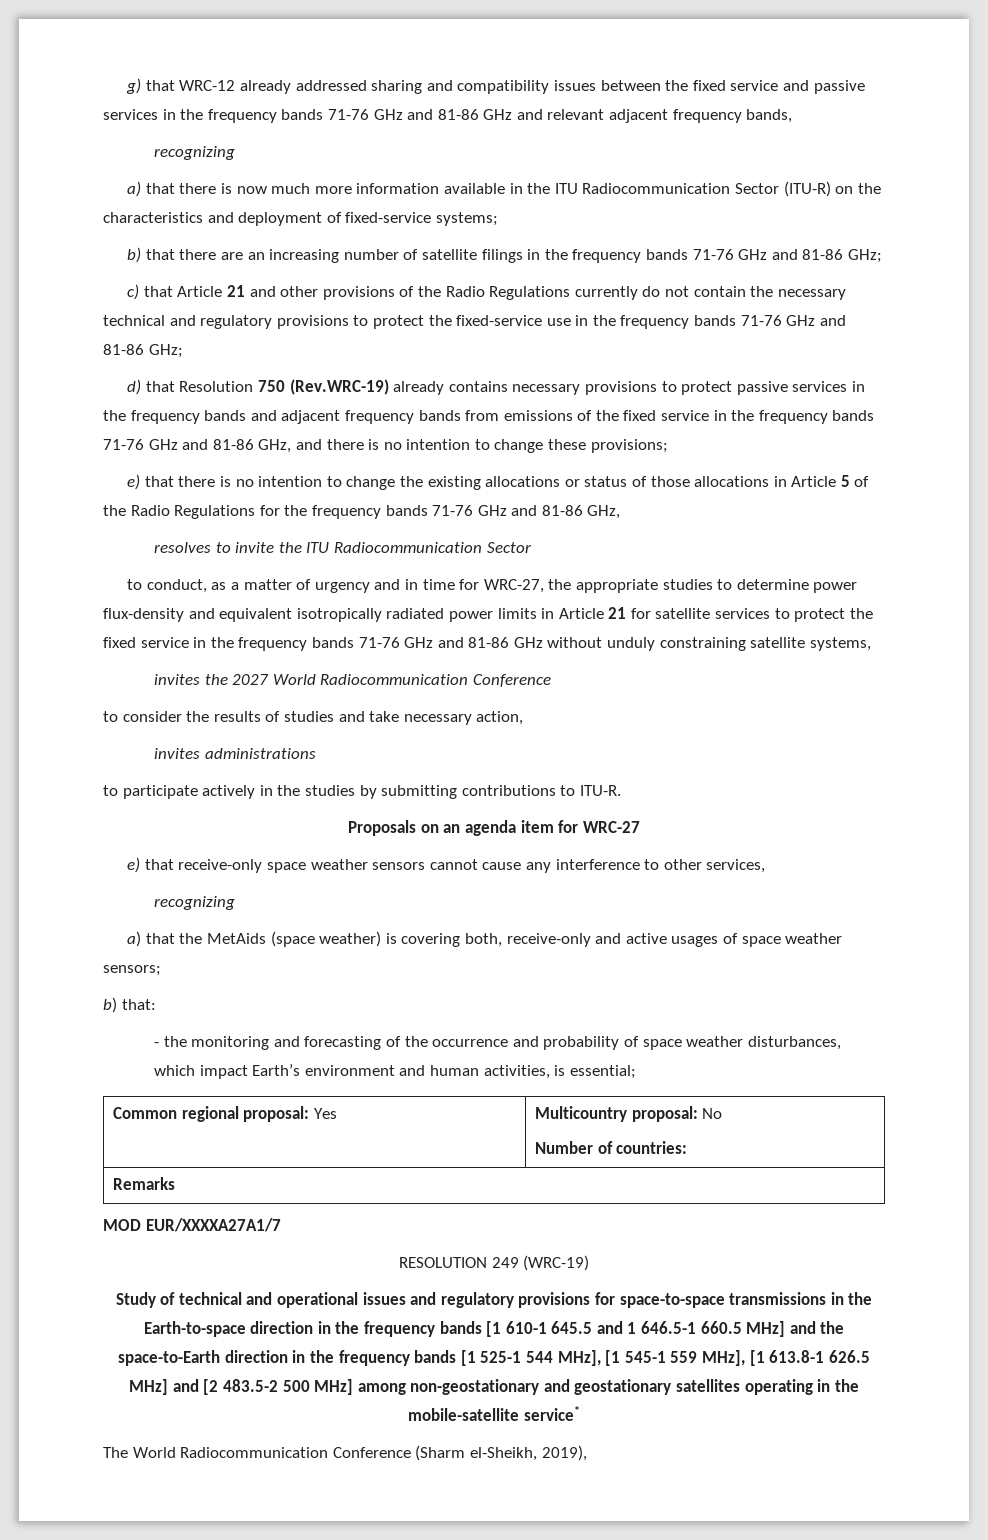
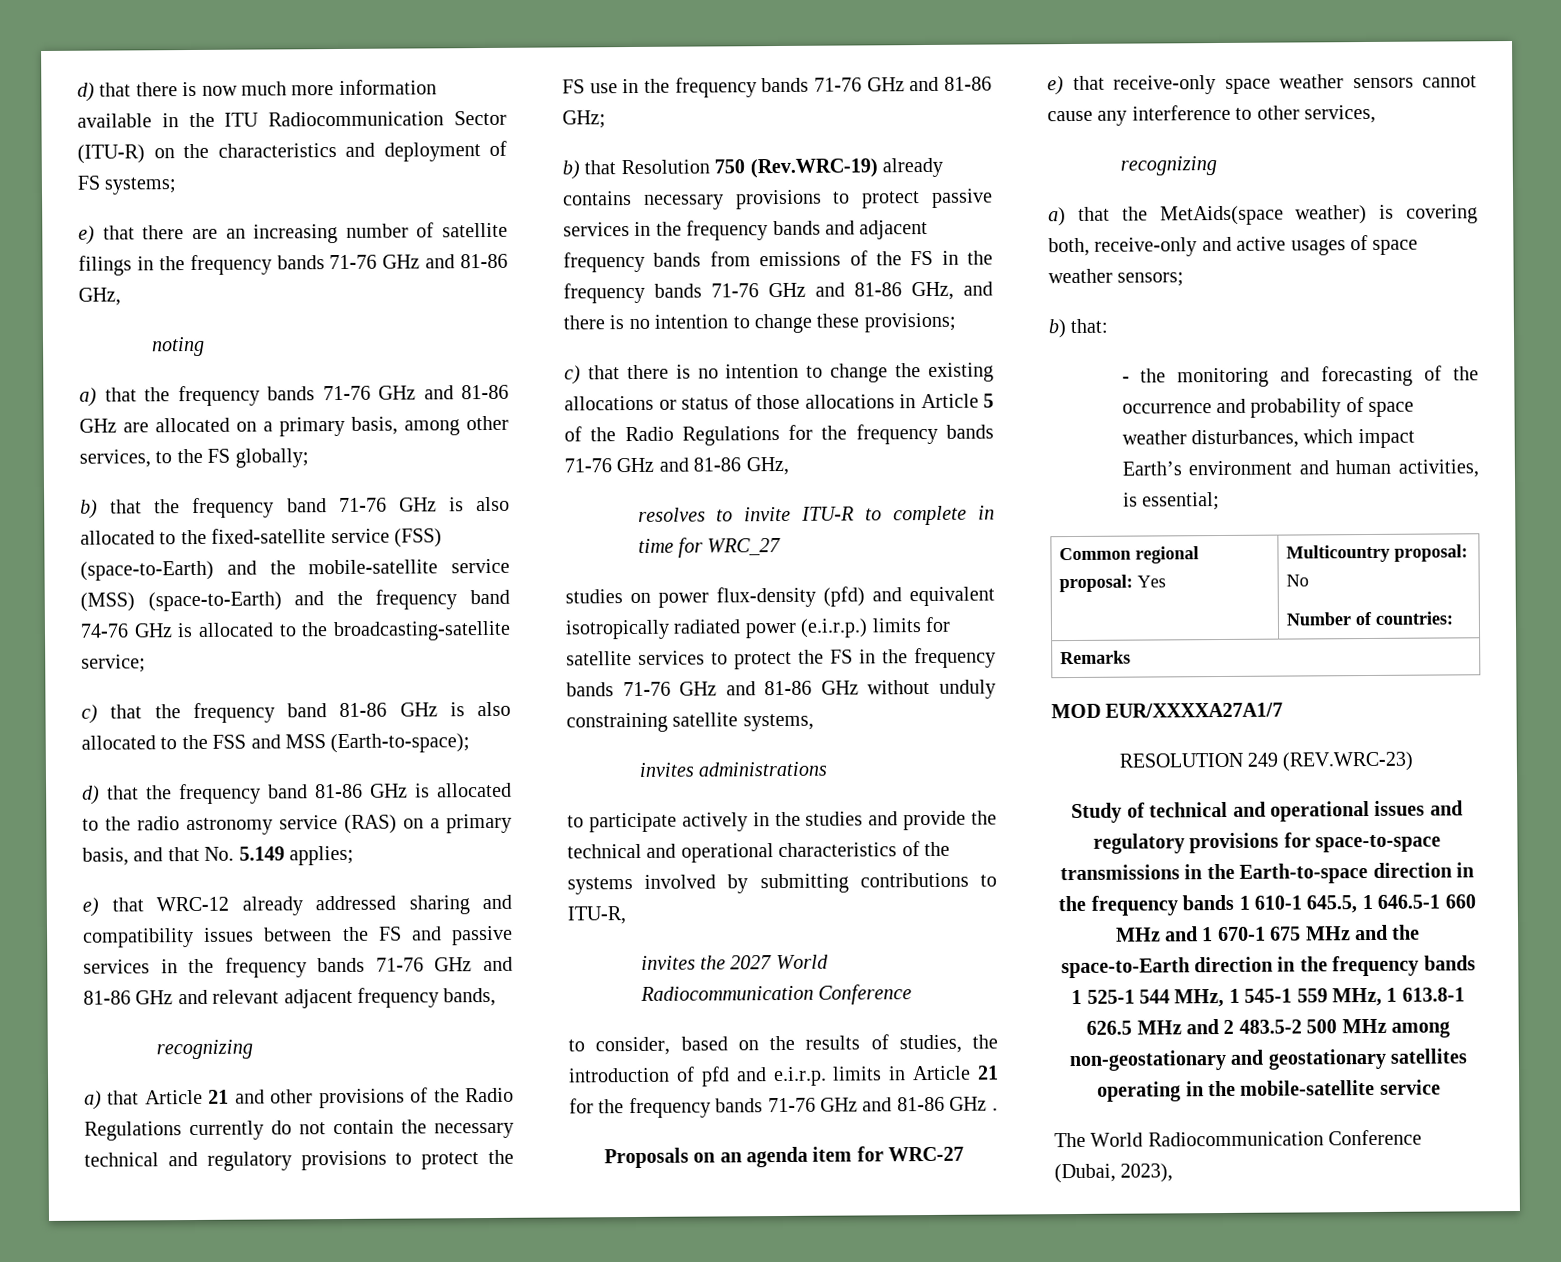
- g) that WRC-12 already addressed sharing and compatibility issues between the fixed service and passive services in the frequency bands 71-76 GHz and 81-86 GHz and relevant adjacent frequency bands,
+ d) that there is now much more information available in the ITU Radiocommunication Sector (ITU-R) on the characteristics and deployment of FS systems;
+ e) that there are an increasing number of satellite filings in the frequency bands 71-76 GHz and 81-86 GHz,
+ noting
+ a) that the frequency bands 71-76 GHz and 81-86 GHz are allocated on a primary basis, among other services, to the FS globally;
+ b) that the frequency band 71-76 GHz is also allocated to the fixed-satellite service (FSS) (space-to-Earth) and the mobile-satellite service (MSS) (space-to-Earth) and the frequency band 74-76 GHz is allocated to the broadcasting-satellite service;
+ c) that the frequency band 81-86 GHz is also allocated to the FSS and MSS (Earth-to-space);
+ d) that the frequency band 81-86 GHz is allocated to the radio astronomy service (RAS) on a primary basis, and that No. 5.149 applies;
+ e) that WRC-12 already addressed sharing and compatibility issues between the FS and passive services in the frequency bands 71-76 GHz and 81-86 GHz and relevant adjacent frequency bands,
- a) that there is now much more information available in the ITU Radiocommunication Sector (ITU-R) on the characteristics and deployment of fixed-service systems;
- b) that there are an increasing number of satellite filings in the frequency bands 71-76 GHz and 81-86 GHz;
- c) that Article 21 and other provisions of the Radio Regulations currently do not contain the necessary technical and regulatory provisions to protect the fixed-service use in the frequency bands 71-76 GHz and 81-86 GHz;
+ a) that Article 21 and other provisions of the Radio Regulations currently do not contain the necessary technical and regulatory provisions to protect the FS use in the frequency bands 71-76 GHz and 81-86 GHz;
- d) that Resolution 750 (Rev.WRC-19) already contains necessary provisions to protect passive services in the frequency bands and adjacent frequency bands from emissions of the fixed service in the frequency bands 71-76 GHz and 81-86 GHz, and there is no intention to change these provisions;
+ b) that Resolution 750 (Rev.WRC-19) already contains necessary provisions to protect passive services in the frequency bands and adjacent frequency bands from emissions of the FS in the frequency bands 71-76 GHz and 81-86 GHz, and there is no intention to change these provisions;
- e) that there is no intention to change the existing allocations or status of those allocations in Article 5 of the Radio Regulations for the frequency bands 71-76 GHz and 81-86 GHz,
+ c) that there is no intention to change the existing allocations or status of those allocations in Article 5 of the Radio Regulations for the frequency bands 71-76 GHz and 81-86 GHz,
- resolves to invite the ITU Radiocommunication Sector
- to conduct, as a matter of urgency and in time for WRC-27, the appropriate studies to determine power flux-density and equivalent isotropically radiated power limits in Article 21 for satellite services to protect the fixed service in the frequency bands 71-76 GHz and 81-86 GHz without unduly constraining satellite systems,
+ resolves to invite ITU-R to complete in time for WRC_27
+ studies on power flux-density (pfd) and equivalent isotropically radiated power (e.i.r.p.) limits for satellite services to protect the FS in the frequency bands 71-76 GHz and 81-86 GHz without unduly constraining satellite systems,
- invites the 2027 World Radiocommunication Conference
- to consider the results of studies and take necessary action,
- to participate actively in the studies by submitting contributions to ITU-R.
+ to participate actively in the studies and provide the technical and operational characteristics of the systems involved by submitting contributions to ITU-R,
+ invites the 2027 World Radiocommunication Conference
+ to consider, based on the results of studies, the introduction of pfd and e.i.r.p. limits in Article 21 for the frequency bands 71-76 GHz and 81-86 GHz .
- a) that the MetAids (space weather) is covering both, receive-only and active usages of space weather sensors;
+ a) that the MetAids(space weather) is covering both, receive-only and active usages of space weather sensors;
- RESOLUTION 249 (WRC-19)
+ RESOLUTION 249 (REV.WRC-23)
- Study of technical and operational issues and regulatory provisions for space-to-space transmissions in the Earth-to-space direction in the frequency bands [1 610-1 645.5 and 1 646.5-1 660.5 MHz] and the space-to-Earth direction in the frequency bands [1 525-1 544 MHz], [1 545-1 559 MHz], [1 613.8-1 626.5 MHz] and [2 483.5-2 500 MHz] among non-geostationary and geostationary satellites operating in the mobile-satellite service*
+ Study of technical and operational issues and regulatory provisions for space-to-space transmissions in the Earth-to-space direction in the frequency bands 1 610-1 645.5, 1 646.5-1 660 MHz and 1 670-1 675 MHz and the space-to-Earth direction in the frequency bands 1 525-1 544 MHz, 1 545-1 559 MHz, 1 613.8-1 626.5 MHz and 2 483.5-2 500 MHz among non-geostationary and geostationary satellites operating in the mobile-satellite service
- The World Radiocommunication Conference (Sharm el-Sheikh, 2019),
+ The World Radiocommunication Conference (Dubai, 2023),

